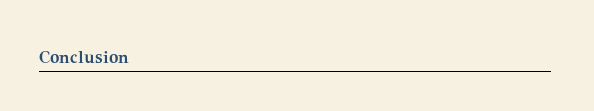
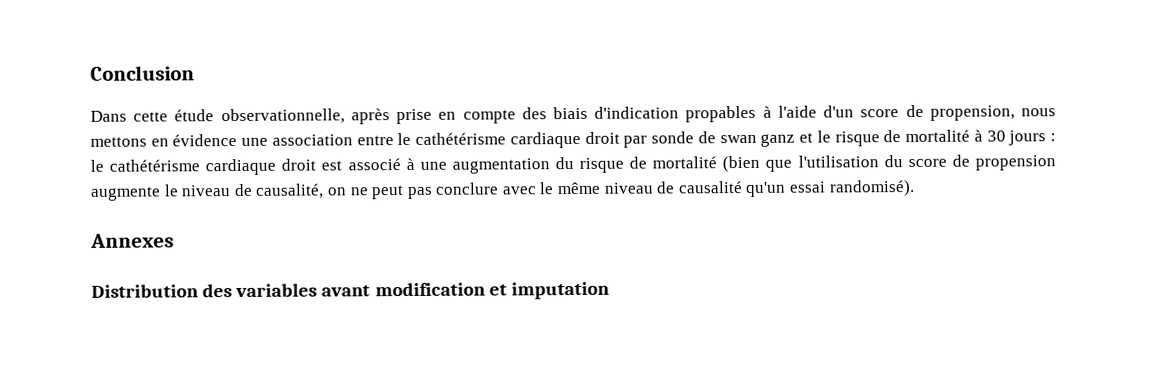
+ Dans cette étude observationnelle, après prise en compte des biais d'indication propables à l'aide d'un score de propension, nous mettons en évidence une association entre le cathétérisme cardiaque droit par sonde de swan ganz et le risque de mortalité à 30 jours : le cathétérisme cardiaque droit est associé à une augmentation du risque de mortalité (bien que l'utilisation du score de propension augmente le niveau de causalité, on ne peut pas conclure avec le même niveau de causalité qu'un essai randomisé).
+ Annexes
+ Distribution des variables avant modification et imputation

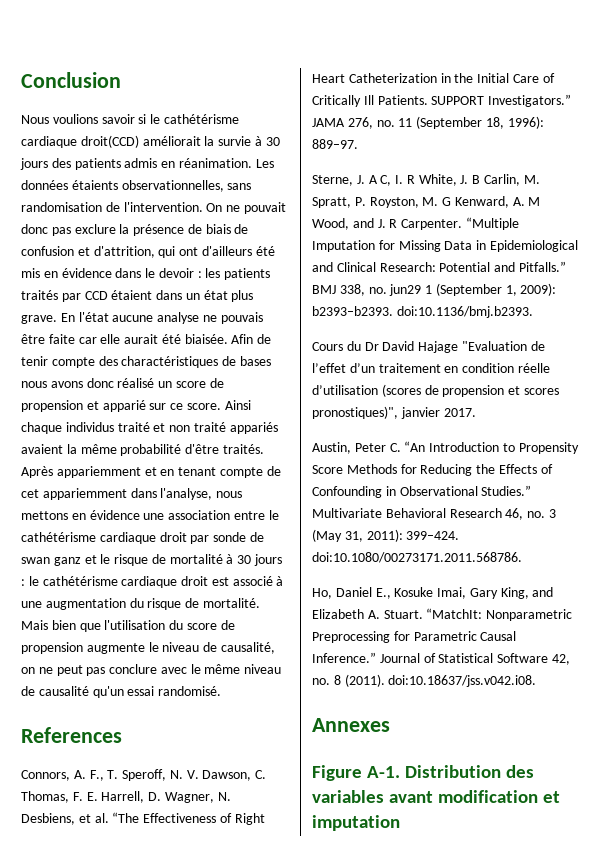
- Dans cette étude observationnelle, après prise en compte des biais d'indication propables à l'aide d'un score de propension, nous mettons en évidence une association entre le cathétérisme cardiaque droit par sonde de swan ganz et le risque de mortalité à 30 jours :
+ Nous voulions savoir si le cathétérisme cardiaque droit(CCD) améliorait la survie à 30 jours des patients admis en réanimation. Les données étaients observationnelles, sans randomisation de l'intervention. On ne pouvait donc pas exclure la présence de biais de confusion et d'attrition, qui ont d'ailleurs été mis en évidence dans le devoir : les patients traités par CCD étaient dans un état plus grave. En l'état aucune analyse ne pouvais être faite car elle aurait été biaisée. Afin de tenir compte des charactéristiques de bases nous avons donc réalisé un score de propension et apparié sur ce score. Ainsi chaque individus traité et non traité appariés avaient la même probabilité d'être traités. Après appariemment et en tenant compte de cet appariemment dans l'analyse, nous mettons en évidence une association entre le cathétérisme cardiaque droit par sonde de swan ganz et le risque de mortalité à 30 jours :
- le cathétérisme cardiaque droit est associé à une augmentation du risque de mortalité (bien que l'utilisation du score de propension augmente le niveau de causalité, on ne peut pas conclure avec le même niveau de causalité qu'un essai randomisé).
+ le cathétérisme cardiaque droit est associé à une augmentation du risque de mortalité. Mais bien que l'utilisation du score de propension augmente le niveau de causalité, on ne peut pas conclure avec le même niveau de causalité qu'un essai randomisé.
+ References
+ Connors, A. F., T. Speroff, N. V. Dawson, C. Thomas, F. E. Harrell, D. Wagner, N. Desbiens, et al. “The Effectiveness of Right Heart Catheterization in the Initial Care of Critically Ill Patients. SUPPORT Investigators.” JAMA 276, no. 11 (September 18, 1996): 889–97.
+ Sterne, J. A C, I. R White, J. B Carlin, M. Spratt, P. Royston, M. G Kenward, A. M Wood, and J. R Carpenter. “Multiple Imputation for Missing Data in Epidemiological and Clinical Research: Potential and Pitfalls.” BMJ 338, no. jun29 1 (September 1, 2009): b2393–b2393. doi:10.1136/bmj.b2393.
+ Cours du Dr David Hajage "Evaluation de l’effet d’un traitement en condition réelle d’utilisation (scores de propension et scores pronostiques)", janvier 2017.
+ Austin, Peter C. “An Introduction to Propensity Score Methods for Reducing the Effects of Confounding in Observational Studies.” Multivariate Behavioral Research 46, no. 3 (May 31, 2011): 399–424. doi:10.1080/00273171.2011.568786.
+ Ho, Daniel E., Kosuke Imai, Gary King, and Elizabeth A. Stuart. “MatchIt: Nonparametric Preprocessing for Parametric Causal Inference.” Journal of Statistical Software 42, no. 8 (2011). doi:10.18637/jss.v042.i08.
- Distribution des variables avant modification et imputation
+ Figure A-1. Distribution des variables avant modification et imputation

